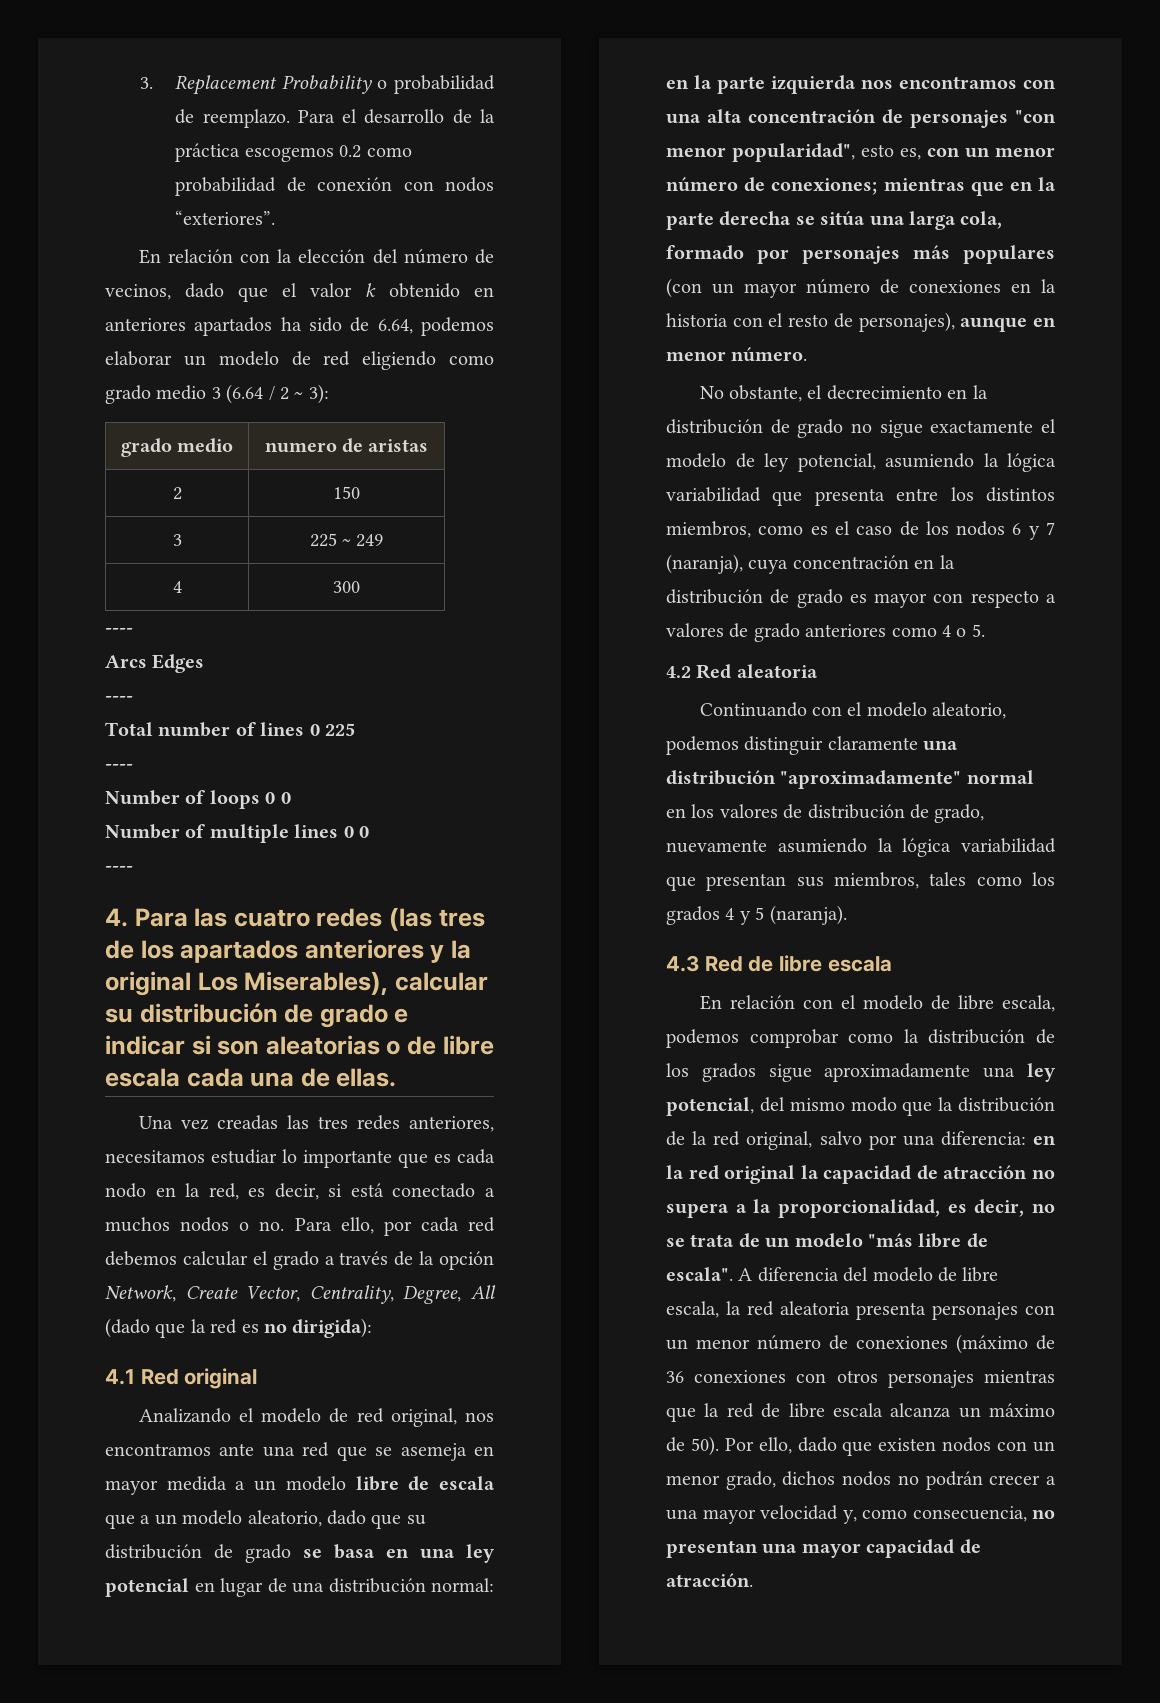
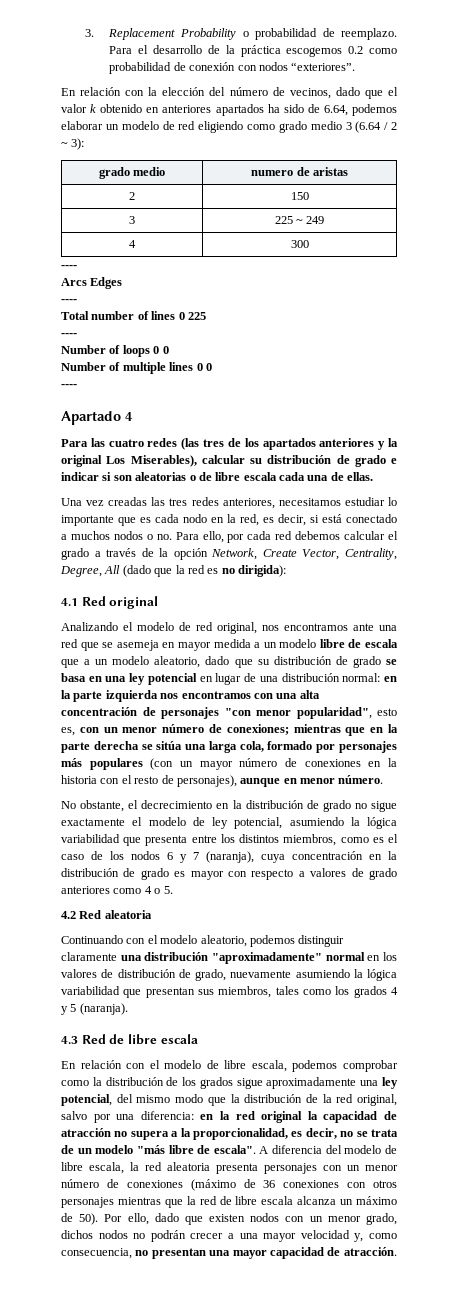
- 4. Para las cuatro redes (las tres de los apartados anteriores y la original Los Miserables), calcular su distribución de grado e indicar si son aleatorias o de libre escala cada una de ellas.
+ Apartado 4
+ Para las cuatro redes (las tres de los apartados anteriores y la original Los Miserables), calcular su distribución de grado e indicar si son aleatorias o de libre escala cada una de ellas.

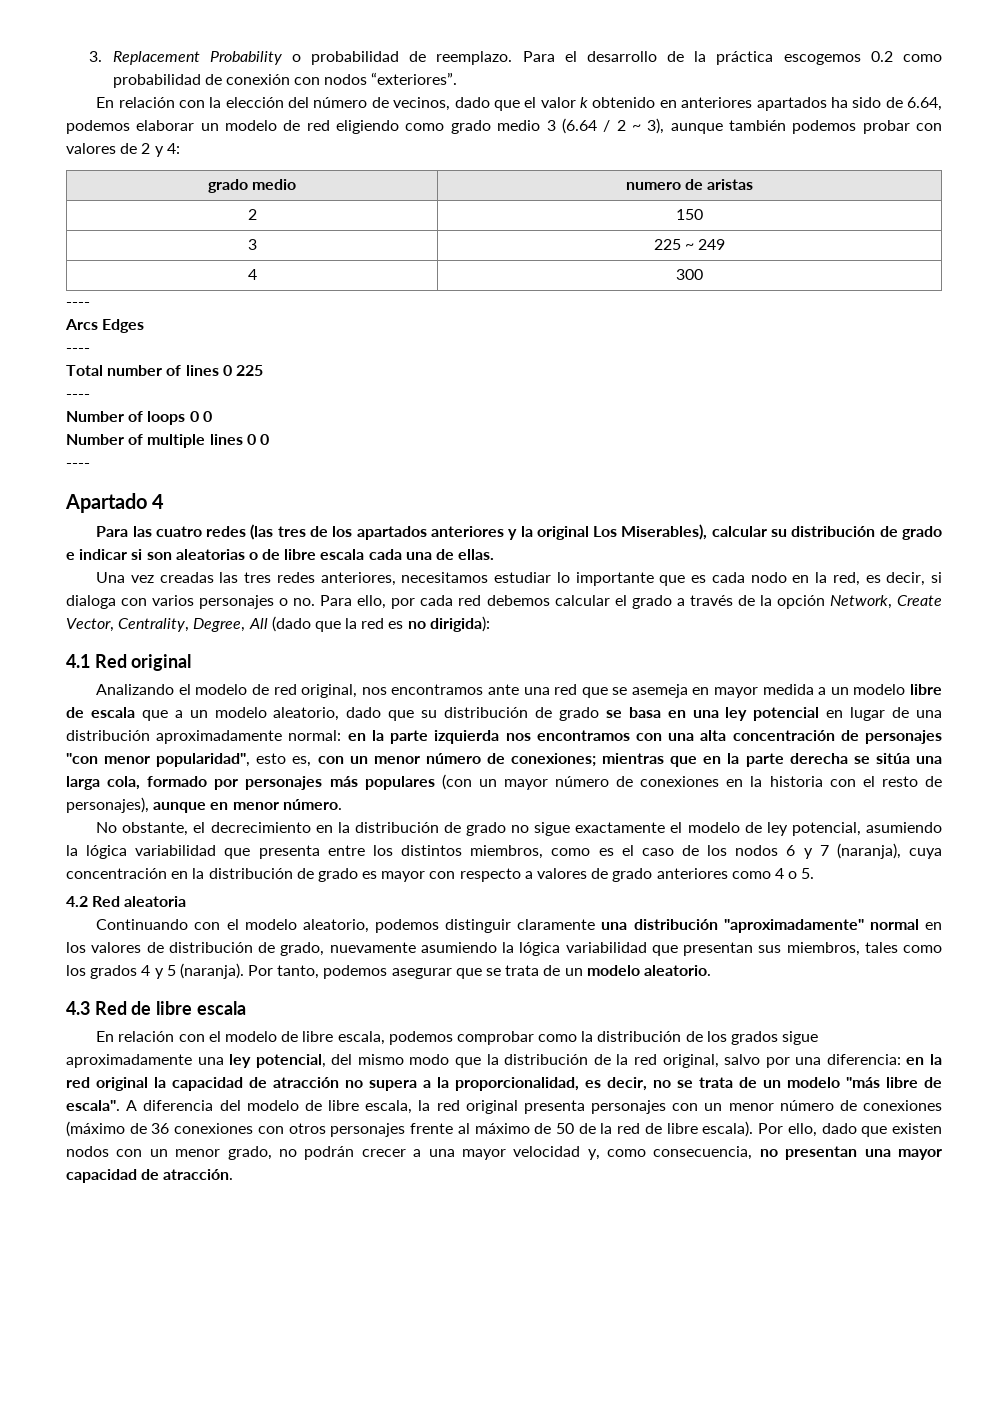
- En relación con la elección del número de vecinos, dado que el valor k obtenido en anteriores apartados ha sido de 6.64, podemos elaborar un modelo de red eligiendo como grado medio 3 (6.64 / 2 ~ 3):
+ En relación con la elección del número de vecinos, dado que el valor k obtenido en anteriores apartados ha sido de 6.64, podemos elaborar un modelo de red eligiendo como grado medio 3 (6.64 / 2 ~ 3), aunque también podemos probar con valores de 2 y 4:
- Una vez creadas las tres redes anteriores, necesitamos estudiar lo importante que es cada nodo en la red, es decir, si está conectado a muchos nodos o no. Para ello, por cada red debemos calcular el grado a través de la opción Network, Create Vector, Centrality, Degree, All (dado que la red es no dirigida):
+ Una vez creadas las tres redes anteriores, necesitamos estudiar lo importante que es cada nodo en la red, es decir, si dialoga con varios personajes o no. Para ello, por cada red debemos calcular el grado a través de la opción Network, Create Vector, Centrality, Degree, All (dado que la red es no dirigida):
- Analizando el modelo de red original, nos encontramos ante una red que se asemeja en mayor medida a un modelo libre de escala que a un modelo aleatorio, dado que su distribución de grado se basa en una ley potencial en lugar de una distribución normal:
+ Analizando el modelo de red original, nos encontramos ante una red que se asemeja en mayor medida a un modelo libre de escala que a un modelo aleatorio, dado que su distribución de grado se basa en una ley potencial en lugar de una distribución aproximadamente normal:
+ Por tanto, podemos asegurar que se trata de un modelo aleatorio.
- A diferencia del modelo de libre escala, la red aleatoria presenta personajes con un menor número de conexiones (máximo de 36 conexiones con otros personajes mientras que la red de libre escala alcanza un máximo de 50).
+ A diferencia del modelo de libre escala, la red original presenta personajes con un menor número de conexiones (máximo de 36 conexiones con otros personajes frente al máximo de 50 de la red de libre escala).
- Por ello, dado que existen nodos con un menor grado, dichos nodos no podrán crecer a una mayor velocidad y, como consecuencia, no presentan una mayor capacidad de atracción.
+ Por ello, dado que existen nodos con un menor grado, no podrán crecer a una mayor velocidad y, como consecuencia, no presentan una mayor capacidad de atracción.

